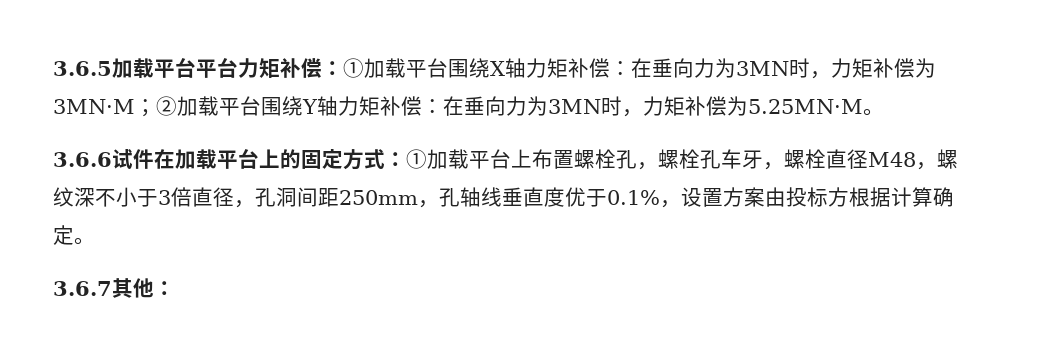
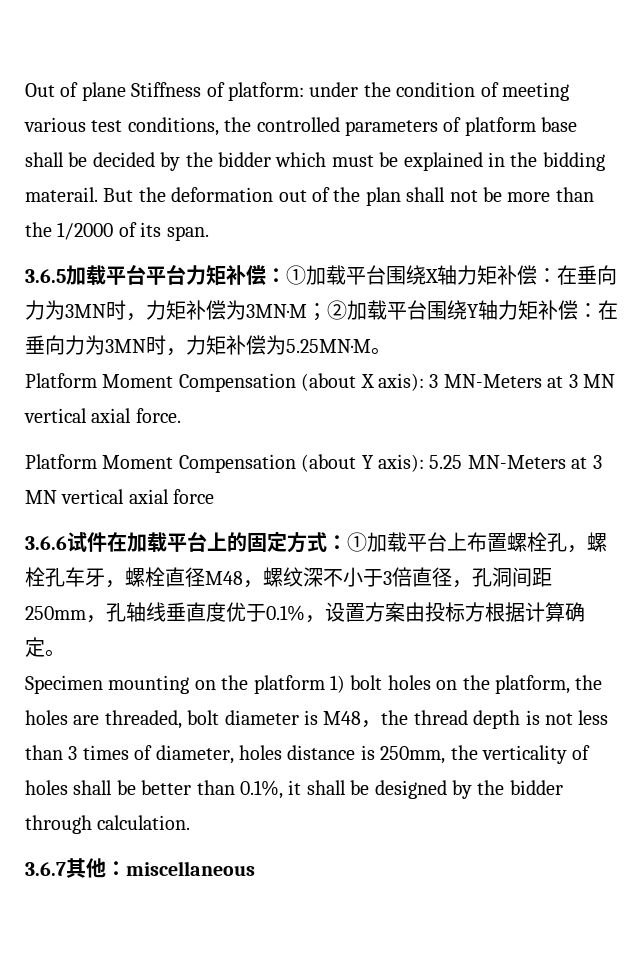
+ Out of plane Stiffness of platform: under the condition of meeting various test conditions, the controlled parameters of platform base shall be decided by the bidder which must be explained in the bidding materail. But the deformation out of the plan shall not be more than the 1/2000 of its span.
+ Platform Moment Compensation (about X axis): 3 MN-Meters at 3 MN vertical axial force.
+ Platform Moment Compensation (about Y axis): 5.25 MN-Meters at 3 MN vertical axial force
+ Specimen mounting on the platform 1) bolt holes on the platform, the holes are threaded, bolt diameter is M48，the thread depth is not less than 3 times of diameter, holes distance is 250mm, the verticality of holes shall be better than 0.1%, it shall be designed by the bidder through calculation.
- 3.6.7其他：
+ 3.6.7其他：miscellaneous

